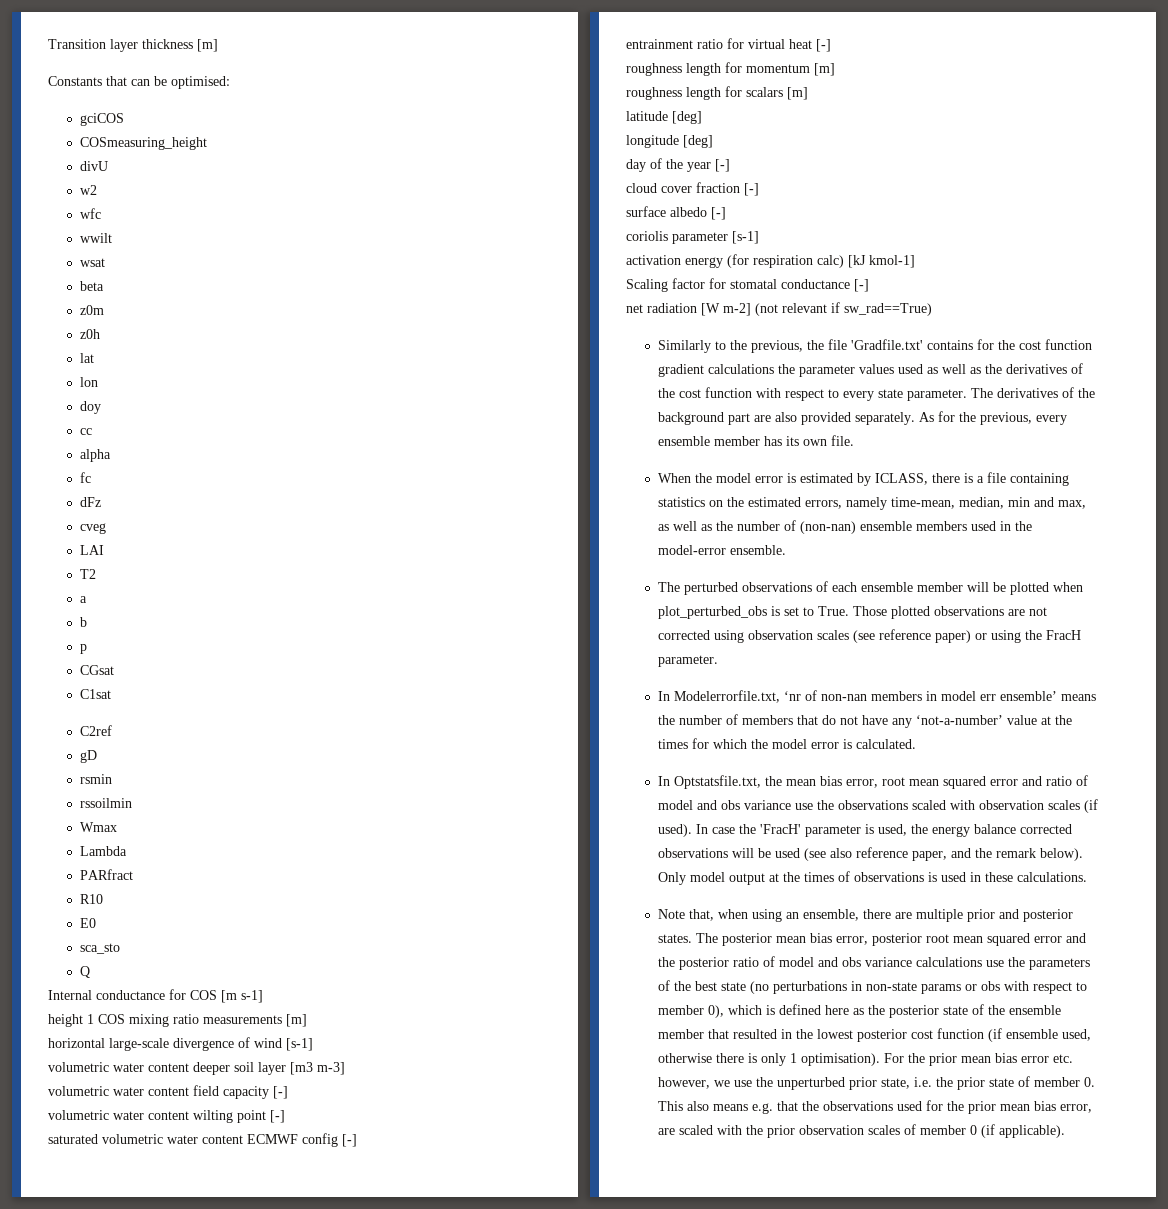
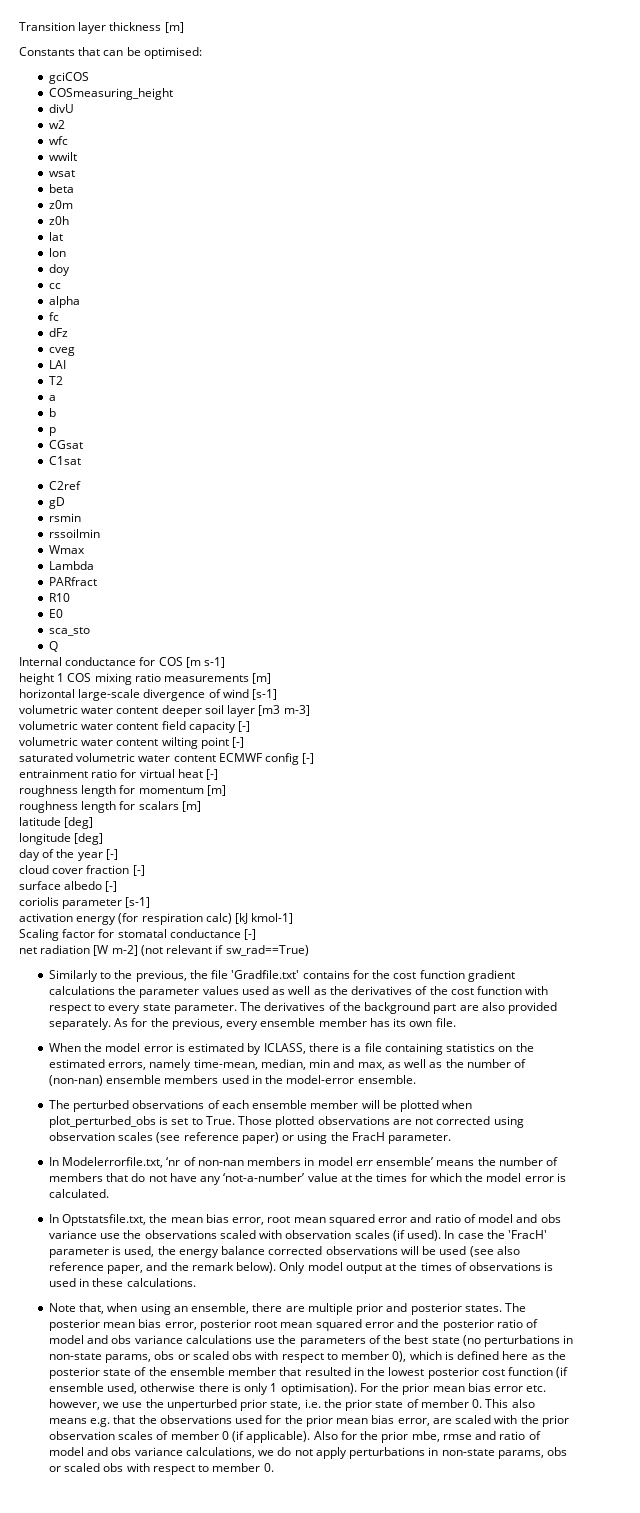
- The posterior mean bias error, posterior root mean squared error and the posterior ratio of model and obs variance calculations use the parameters of the best state (no perturbations in non-state params or obs with respect to member 0), which is defined here as the posterior state of the ensemble member that resulted in the lowest posterior cost function (if ensemble used, otherwise there is only 1 optimisation).
+ The posterior mean bias error, posterior root mean squared error and the posterior ratio of model and obs variance calculations use the parameters of the best state (no perturbations in non-state params, obs or scaled obs with respect to member 0), which is defined here as the posterior state of the ensemble member that resulted in the lowest posterior cost function (if ensemble used, otherwise there is only 1 optimisation).
+ Also for the prior mbe, rmse and ratio of model and obs variance calculations, we do not apply perturbations in non-state params, obs or scaled obs with respect to member 0.

